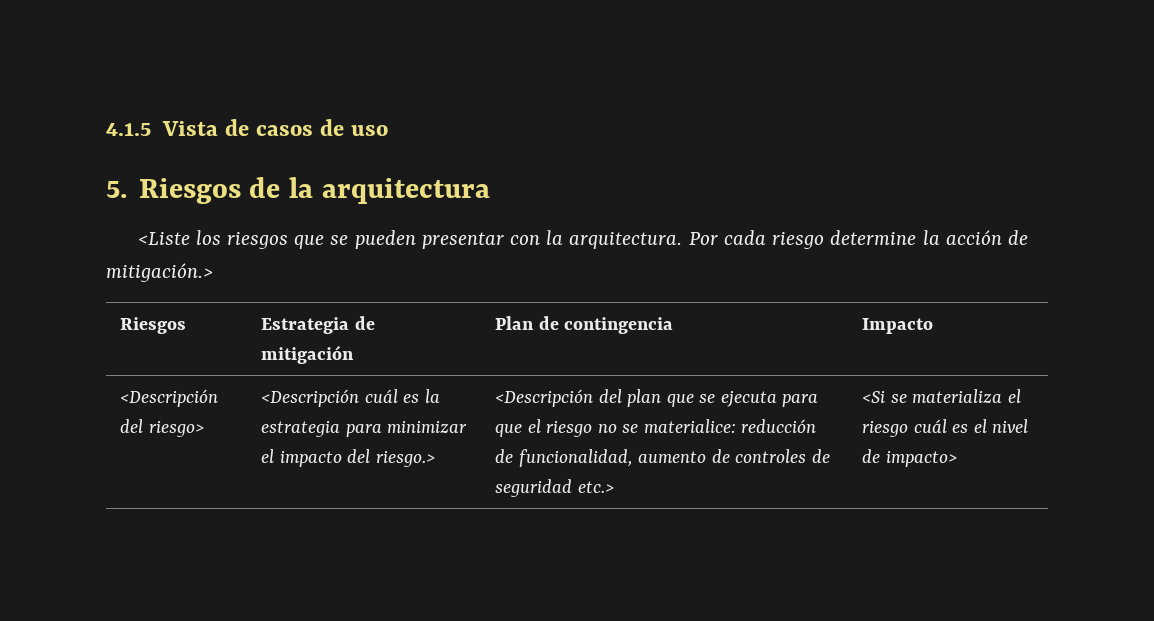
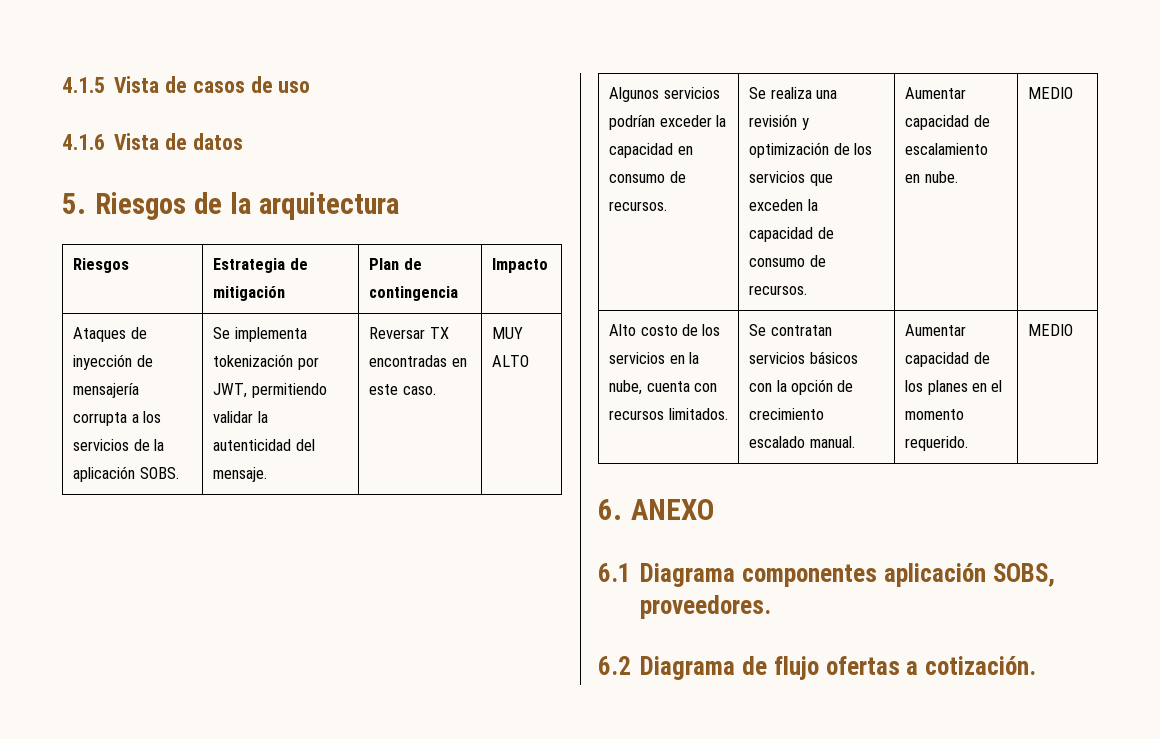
+ 4.1.6 Vista de datos
- <Liste los riesgos que se pueden presentar con la arquitectura. Por cada riesgo determine la acción de mitigación.>
- <Descripción del riesgo> | <Descripción cuál es la estrategia para minimizar el impacto del riesgo.> | <Descripción del plan que se ejecuta para que el riesgo no se materialice: reducción de funcionalidad, aumento de controles de seguridad etc.> | <Si se materializa el riesgo cuál es el nivel de impacto>
+ Ataques de inyección de mensajería corrupta a los servicios de la aplicación SOBS. | Se implementa tokenización por JWT, permitiendo validar la autenticidad del mensaje. | Reversar TX encontradas en este caso. | MUY ALTO
+ Algunos servicios podrían exceder la capacidad en consumo de recursos. | Se realiza una revisión y optimización de los servicios que exceden la capacidad de consumo de recursos. | Aumentar capacidad de escalamiento en nube. | MEDIO
+ Alto costo de los servicios en la nube, cuenta con recursos limitados. | Se contratan servicios básicos con la opción de crecimiento escalado manual. | Aumentar capacidad de los planes en el momento requerido. | MEDIO
+ 6. ANEXO
+ 6.1 Diagrama componentes aplicación SOBS, proveedores.
+ 6.2 Diagrama de flujo ofertas a cotización.

